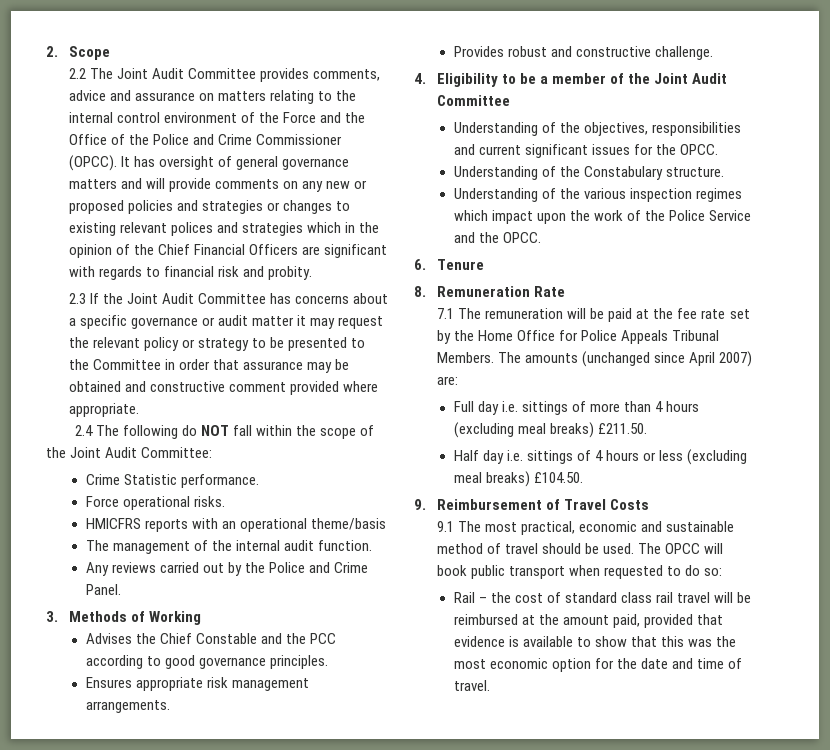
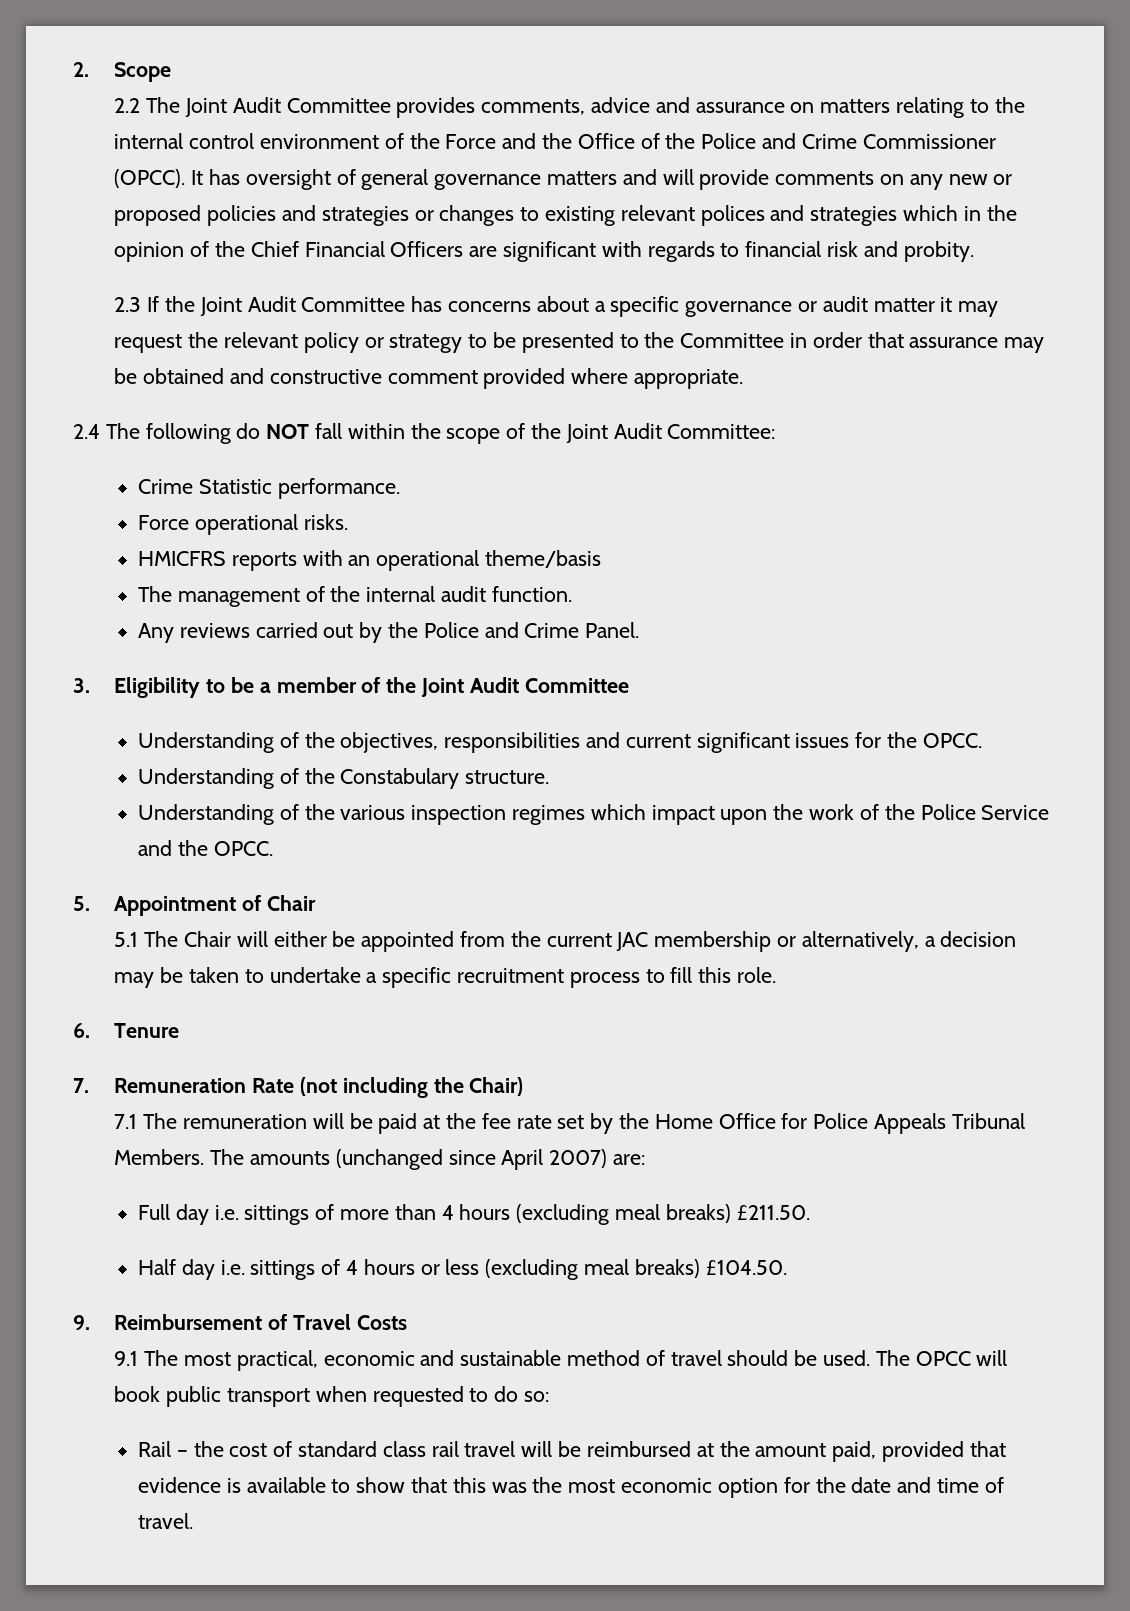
- 3. Methods of Working
- Advises the Chief Constable and the PCC according to good governance principles.
- Ensures appropriate risk management arrangements.
- Provides robust and constructive challenge.
- 4. Eligibility to be a member of the Joint Audit Committee
+ 3. Eligibility to be a member of the Joint Audit Committee
+ 5. Appointment of Chair
+ 5.1 The Chair will either be appointed from the current JAC membership or alternatively, a decision may be taken to undertake a specific recruitment process to fill this role.
- 8. Remuneration Rate
+ 7. Remuneration Rate (not including the Chair)

